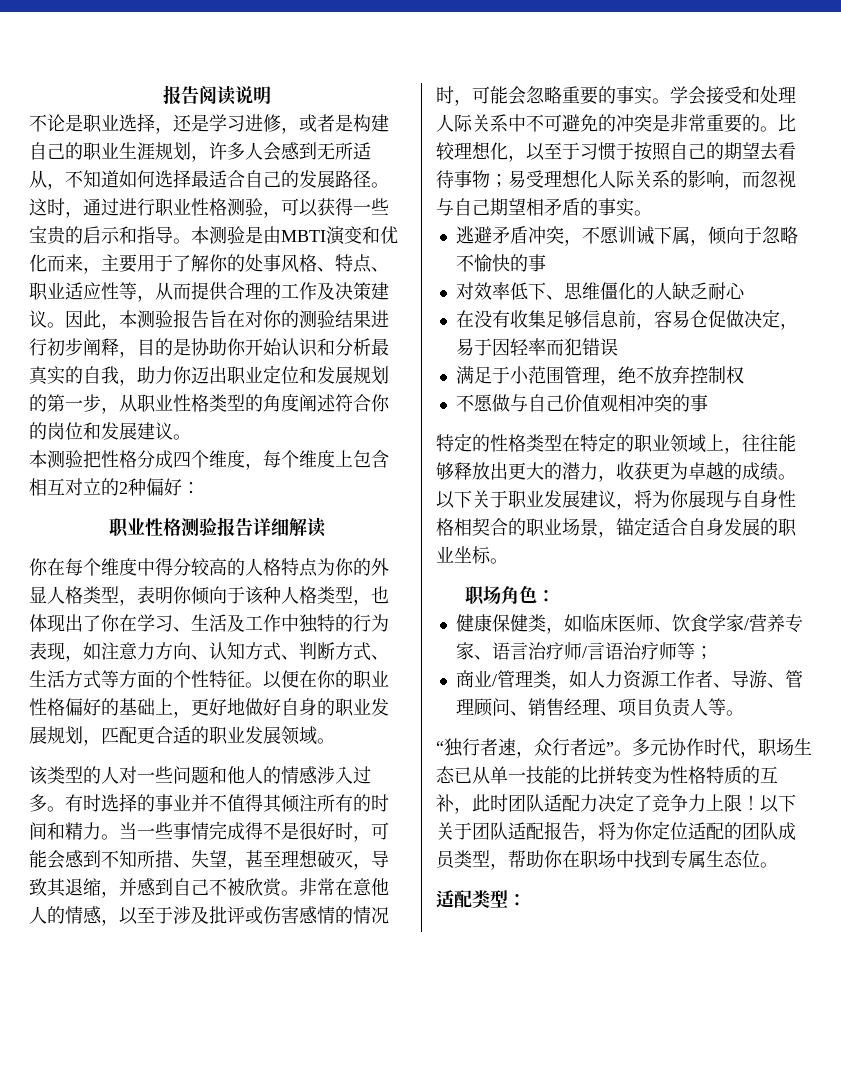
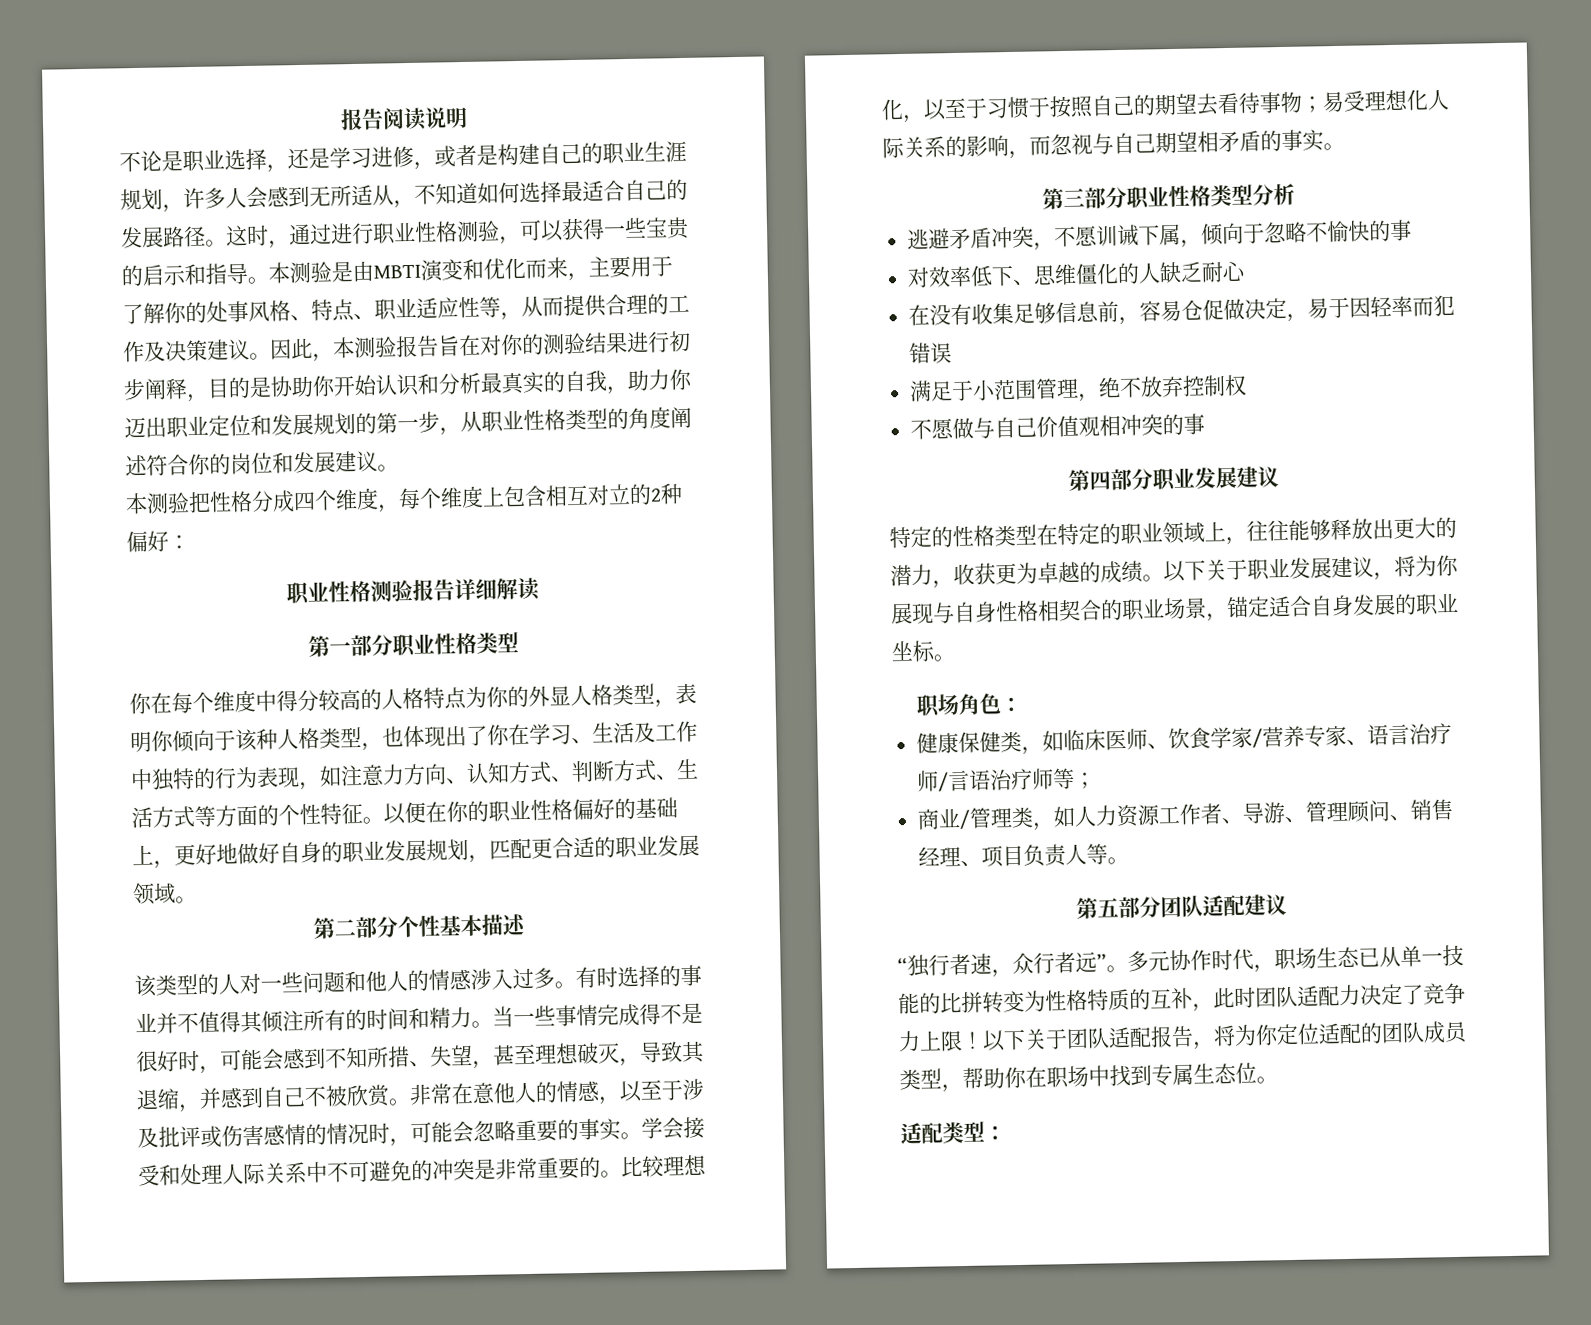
+ 第一部分职业性格类型
+ 第二部分个性基本描述
+ 第三部分职业性格类型分析
+ 第四部分职业发展建议
+ 第五部分团队适配建议

